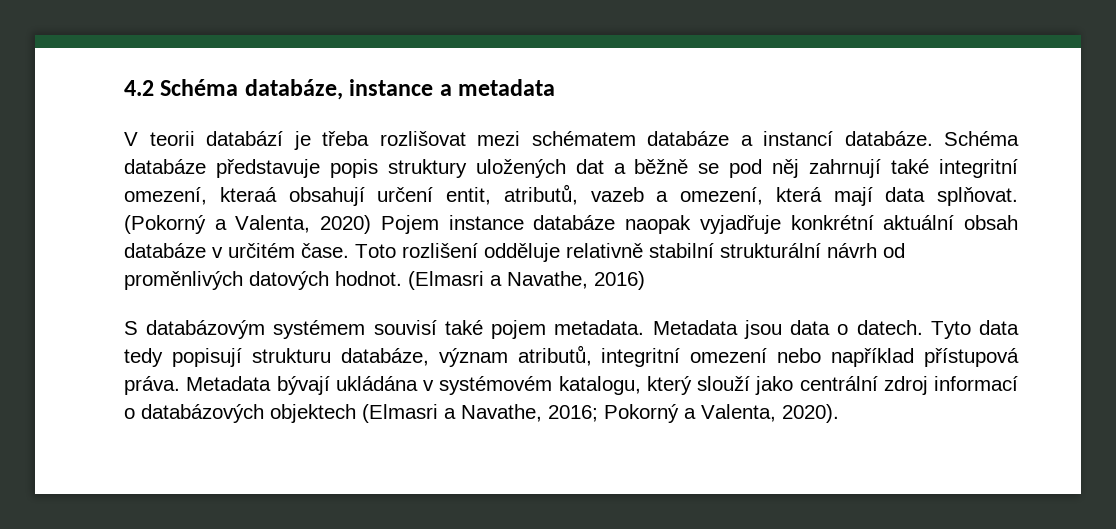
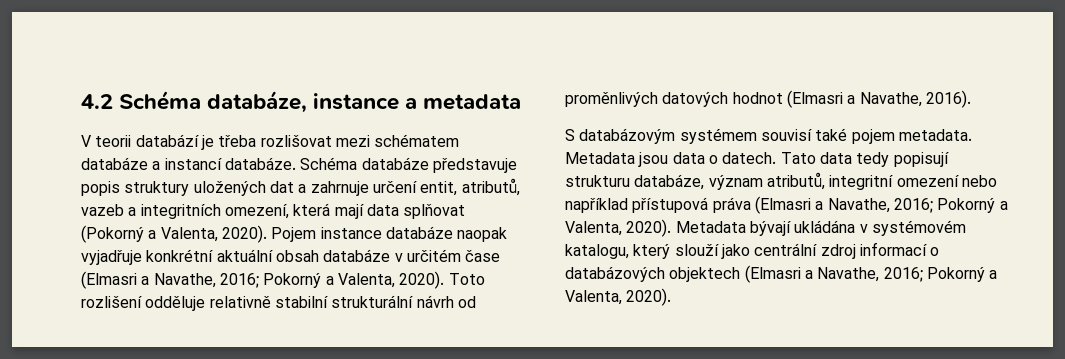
- Schéma databáze představuje popis struktury uložených dat a běžně se pod něj zahrnují také integritní omezení, kteraá obsahují určení entit, atributů, vazeb a omezení, která mají data splňovat. (Pokorný a Valenta, 2020) Pojem instance databáze naopak vyjadřuje konkrétní aktuální obsah databáze v určitém čase.
+ Schéma databáze představuje popis struktury uložených dat a zahrnuje určení entit, atributů, vazeb a integritních omezení, která mají data splňovat (Pokorný a Valenta, 2020). Pojem instance databáze naopak vyjadřuje konkrétní aktuální obsah databáze v určitém čase (Elmasri a Navathe, 2016; Pokorný a Valenta, 2020).
- Toto rozlišení odděluje relativně stabilní strukturální návrh od proměnlivých datových hodnot. (Elmasri a Navathe, 2016)
+ Toto rozlišení odděluje relativně stabilní strukturální návrh od proměnlivých datových hodnot (Elmasri a Navathe, 2016).
- Tyto data tedy popisují strukturu databáze, význam atributů, integritní omezení nebo například přístupová práva.
+ Tato data tedy popisují strukturu databáze, význam atributů, integritní omezení nebo například přístupová práva (Elmasri a Navathe, 2016; Pokorný a Valenta, 2020).

